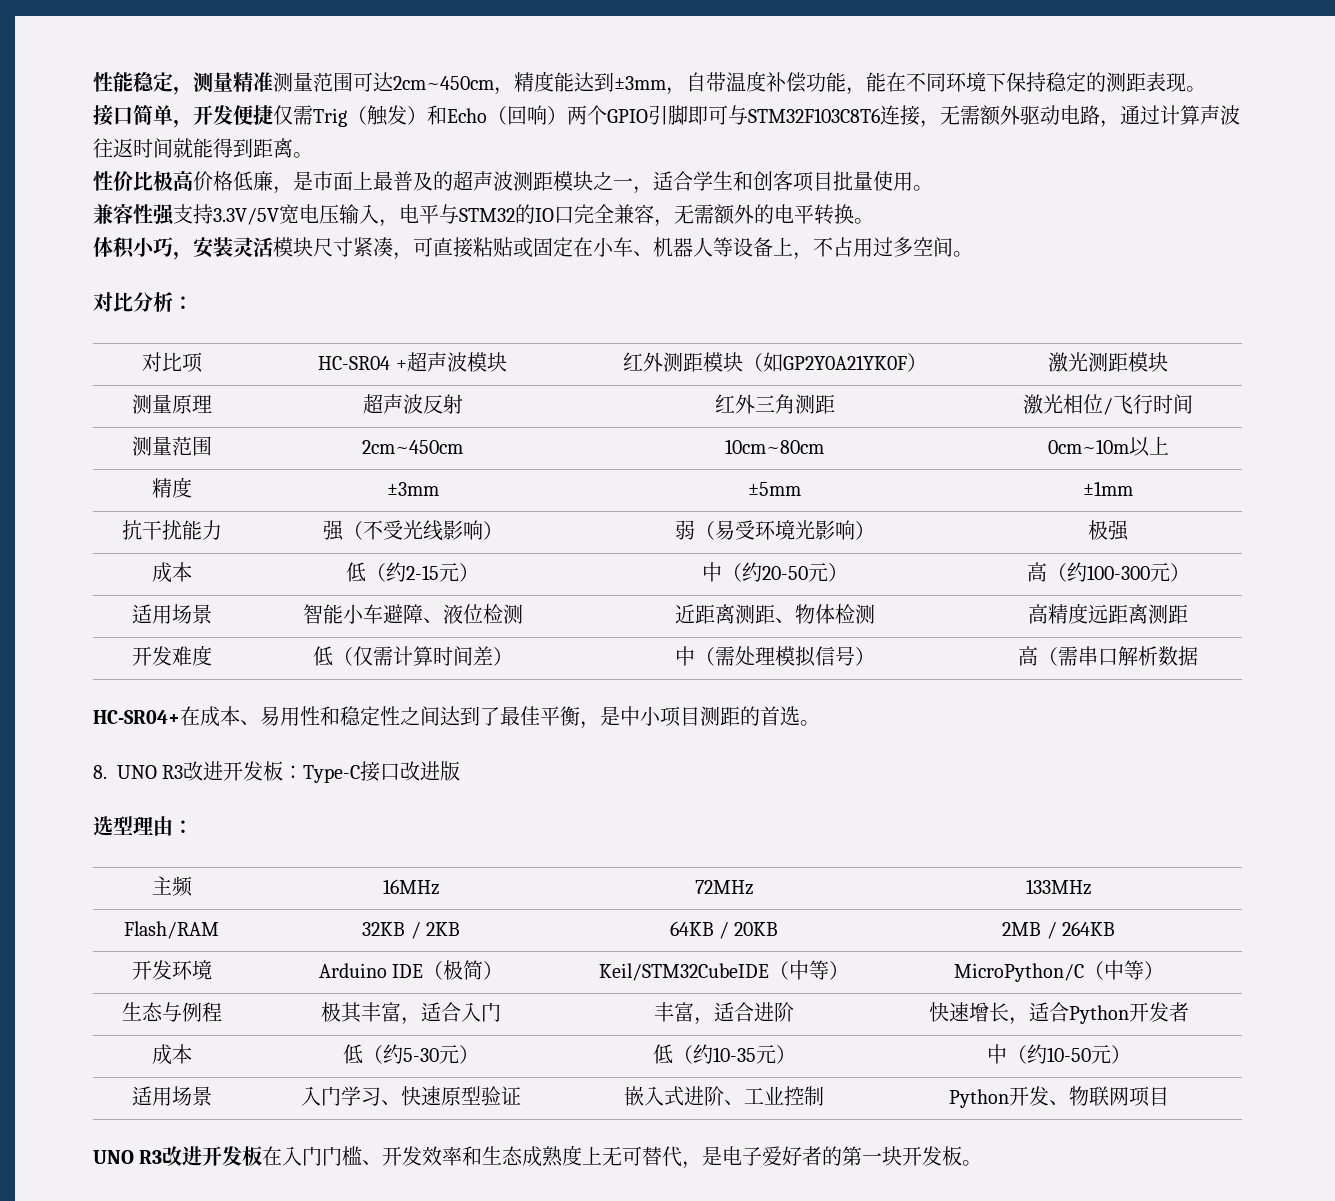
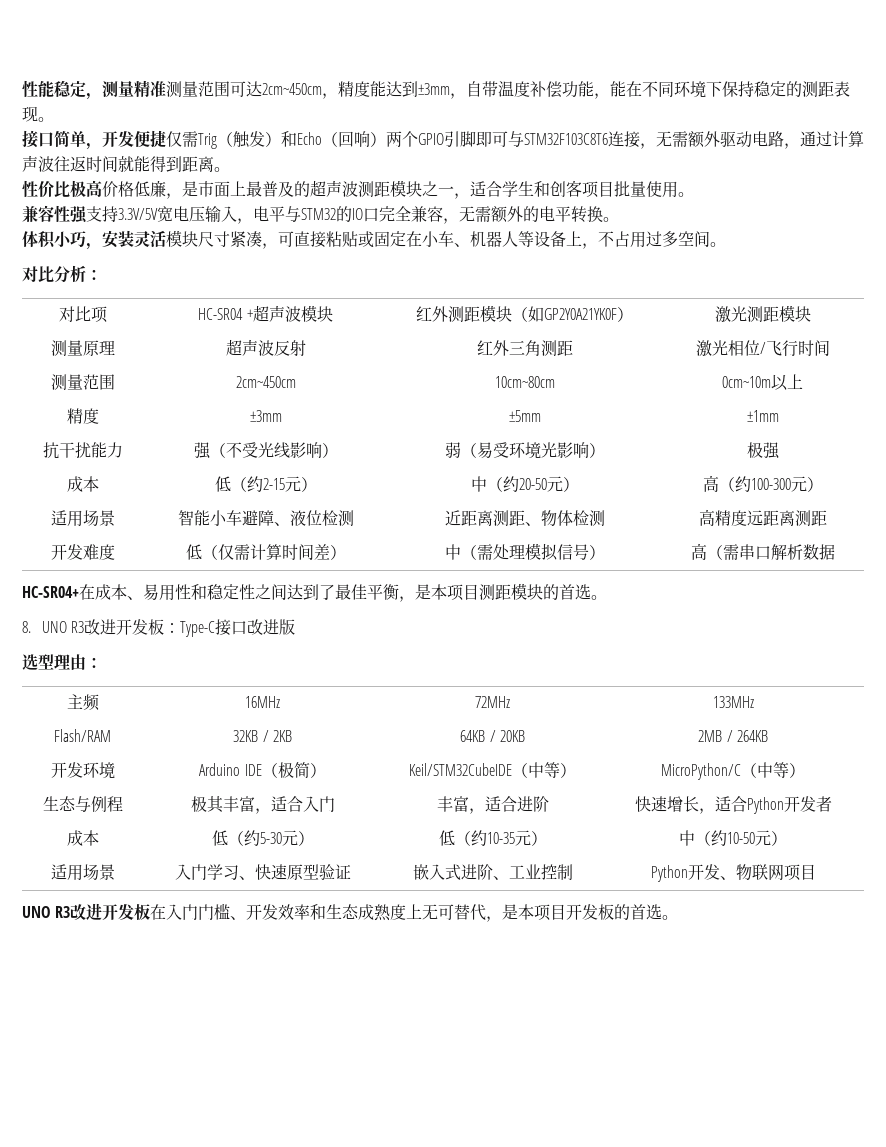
- HC-SR04+在成本、易用性和稳定性之间达到了最佳平衡，是中小项目测距的首选。
+ HC-SR04+在成本、易用性和稳定性之间达到了最佳平衡，是本项目测距模块的首选。
- UNO R3改进开发板在入门门槛、开发效率和生态成熟度上无可替代，是电子爱好者的第一块开发板。
+ UNO R3改进开发板在入门门槛、开发效率和生态成熟度上无可替代，是本项目开发板的首选。

